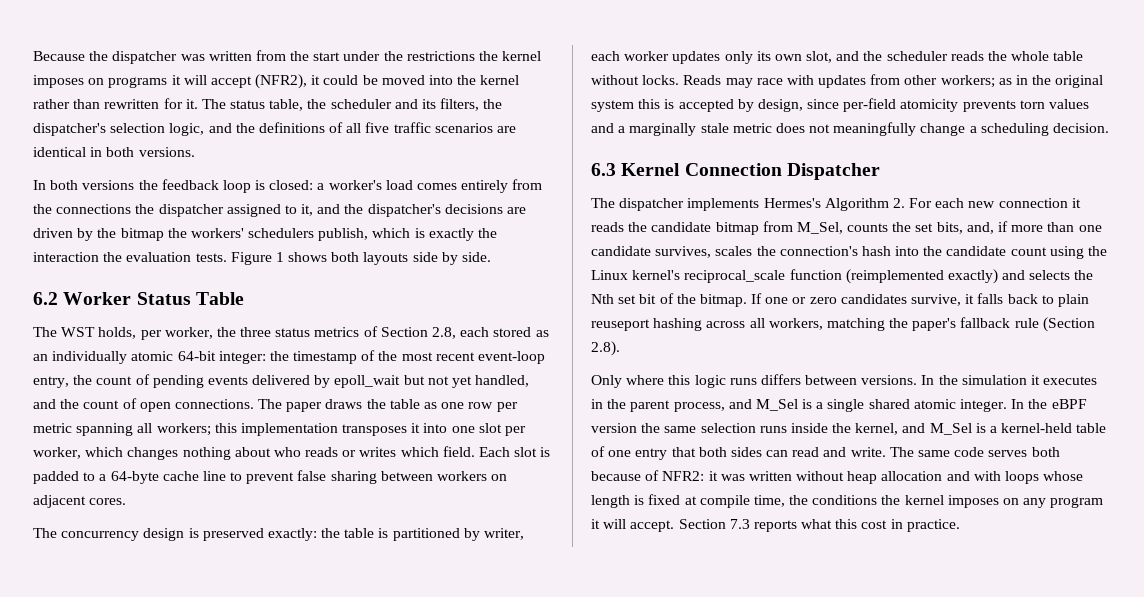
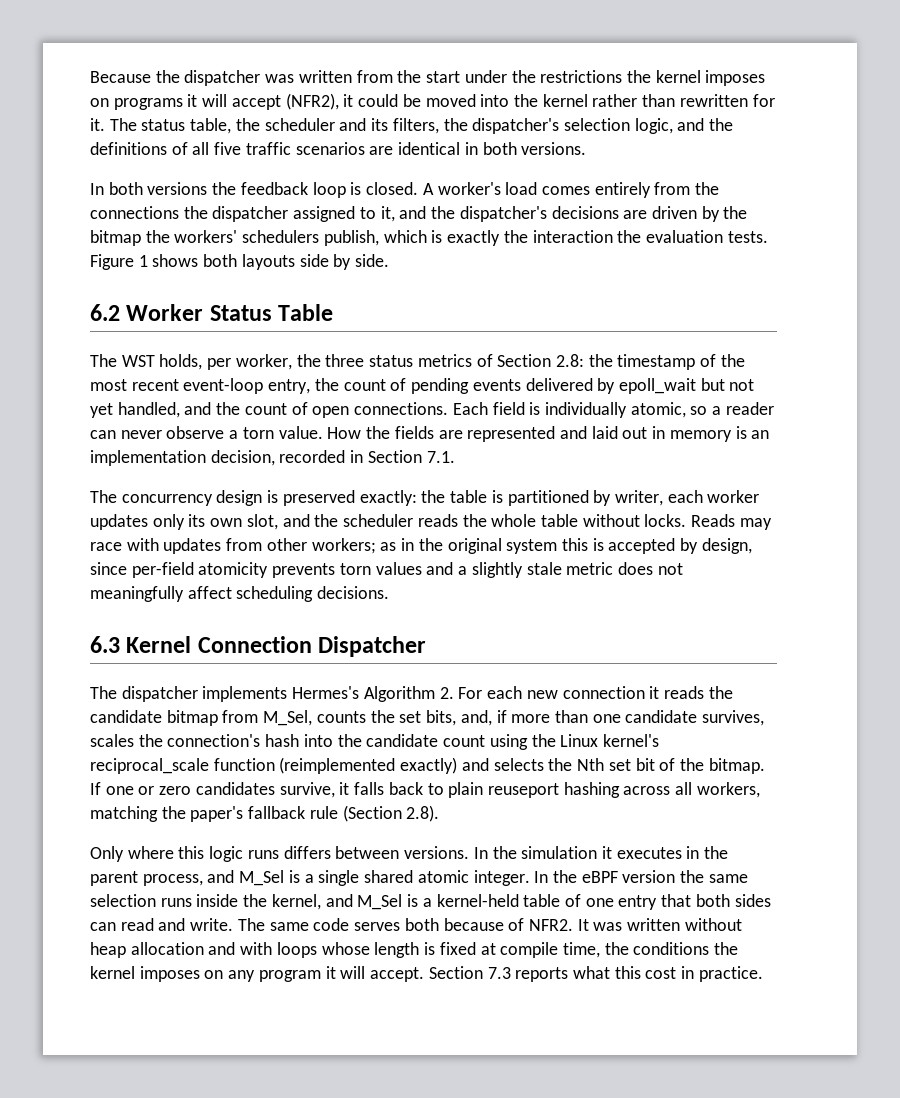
- In both versions the feedback loop is closed: a worker's load comes entirely from the connections the dispatcher assigned to it, and the dispatcher's decisions are driven by the bitmap the workers' schedulers publish, which is exactly the interaction the evaluation tests.
+ In both versions the feedback loop is closed. A worker's load comes entirely from the connections the dispatcher assigned to it, and the dispatcher's decisions are driven by the bitmap the workers' schedulers publish, which is exactly the interaction the evaluation tests.
- The WST holds, per worker, the three status metrics of Section 2.8, each stored as an individually atomic 64-bit integer: the timestamp of the most recent event-loop entry, the count of pending events delivered by epoll_wait but not yet handled, and the count of open connections.
+ The WST holds, per worker, the three status metrics of Section 2.8: the timestamp of the most recent event-loop entry, the count of pending events delivered by epoll_wait but not yet handled, and the count of open connections.
- The paper draws the table as one row per metric spanning all workers; this implementation transposes it into one slot per worker, which changes nothing about who reads or writes which field. Each slot is padded to a 64-byte cache line to prevent false sharing between workers on adjacent cores.
+ Each field is individually atomic, so a reader can never observe a torn value. How the fields are represented and laid out in memory is an implementation decision, recorded in Section 7.1.
- Reads may race with updates from other workers; as in the original system this is accepted by design, since per-field atomicity prevents torn values and a marginally stale metric does not meaningfully change a scheduling decision.
+ Reads may race with updates from other workers; as in the original system this is accepted by design, since per-field atomicity prevents torn values and a slightly stale metric does not meaningfully affect scheduling decisions.
- The same code serves both because of NFR2: it was written without heap allocation and with loops whose length is fixed at compile time, the conditions the kernel imposes on any program it will accept.
+ The same code serves both because of NFR2. It was written without heap allocation and with loops whose length is fixed at compile time, the conditions the kernel imposes on any program it will accept.

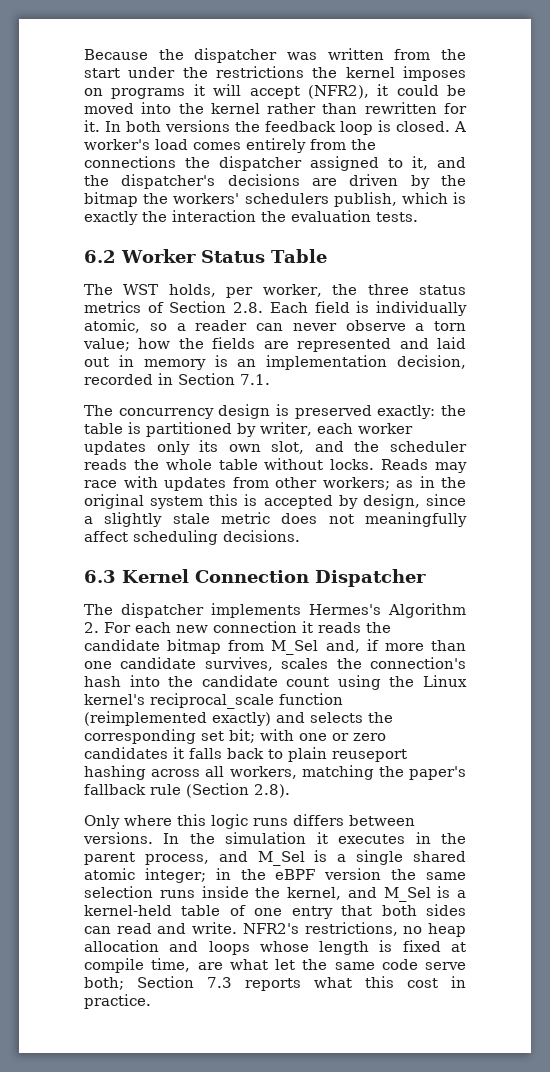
- Because the dispatcher was written from the start under the restrictions the kernel imposes on programs it will accept (NFR2), it could be moved into the kernel rather than rewritten for it. The status table, the scheduler and its filters, the dispatcher's selection logic, and the definitions of all five traffic scenarios are identical in both versions.
- In both versions the feedback loop is closed.
+ Because the dispatcher was written from the start under the restrictions the kernel imposes on programs it will accept (NFR2), it could be moved into the kernel rather than rewritten for it. In both versions the feedback loop is closed.
- Figure 1 shows both layouts side by side.
- The WST holds, per worker, the three status metrics of Section 2.8: the timestamp of the most recent event-loop entry, the count of pending events delivered by epoll_wait but not yet handled, and the count of open connections. Each field is individually atomic, so a reader can never observe a torn value. How the fields are represented and laid out in memory is an implementation decision, recorded in Section 7.1.
+ The WST holds, per worker, the three status metrics of Section 2.8. Each field is individually atomic, so a reader can never observe a torn value; how the fields are represented and laid out in memory is an implementation decision, recorded in Section 7.1.
- Reads may race with updates from other workers; as in the original system this is accepted by design, since per-field atomicity prevents torn values and a slightly stale metric does not meaningfully affect scheduling decisions.
+ Reads may race with updates from other workers; as in the original system this is accepted by design, since a slightly stale metric does not meaningfully affect scheduling decisions.
- The dispatcher implements Hermes's Algorithm 2. For each new connection it reads the candidate bitmap from M_Sel, counts the set bits, and, if more than one candidate survives, scales the connection's hash into the candidate count using the Linux kernel's reciprocal_scale function (reimplemented exactly) and selects the Nth set bit of the bitmap. If one or zero candidates survive, it falls back to plain reuseport hashing across all workers, matching the paper's fallback rule (Section 2.8).
+ The dispatcher implements Hermes's Algorithm 2. For each new connection it reads the candidate bitmap from M_Sel and, if more than one candidate survives, scales the connection's hash into the candidate count using the Linux kernel's reciprocal_scale function (reimplemented exactly) and selects the corresponding set bit; with one or zero candidates it falls back to plain reuseport hashing across all workers, matching the paper's fallback rule (Section 2.8).
- In the simulation it executes in the parent process, and M_Sel is a single shared atomic integer. In the eBPF version the same selection runs inside the kernel, and M_Sel is a kernel-held table of one entry that both sides can read and write.
+ In the simulation it executes in the parent process, and M_Sel is a single shared atomic integer; in the eBPF version the same selection runs inside the kernel, and M_Sel is a kernel-held table of one entry that both sides can read and write.
- The same code serves both because of NFR2. It was written without heap allocation and with loops whose length is fixed at compile time, the conditions the kernel imposes on any program it will accept. Section 7.3 reports what this cost in practice.
+ NFR2's restrictions, no heap allocation and loops whose length is fixed at compile time, are what let the same code serve both; Section 7.3 reports what this cost in practice.

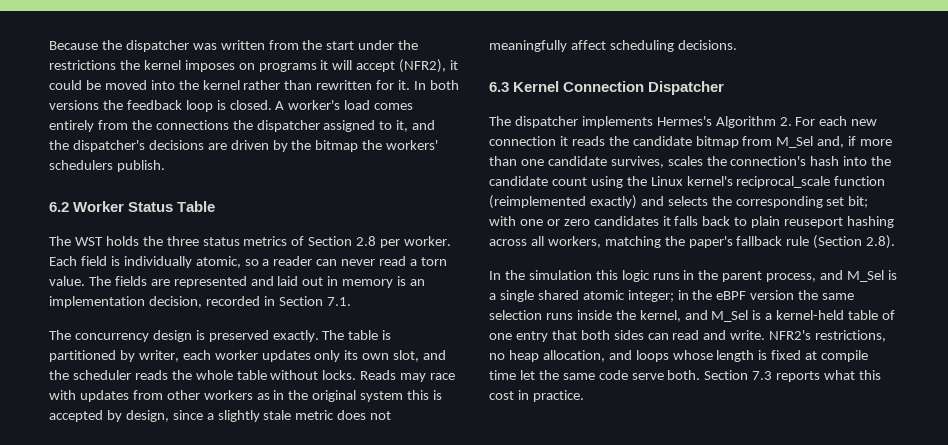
- A worker's load comes entirely from the connections the dispatcher assigned to it, and the dispatcher's decisions are driven by the bitmap the workers' schedulers publish, which is exactly the interaction the evaluation tests.
+ A worker's load comes entirely from the connections the dispatcher assigned to it, and the dispatcher's decisions are driven by the bitmap the workers' schedulers publish.
- The WST holds, per worker, the three status metrics of Section 2.8. Each field is individually atomic, so a reader can never observe a torn value; how the fields are represented and laid out in memory is an implementation decision, recorded in Section 7.1.
+ The WST holds the three status metrics of Section 2.8 per worker. Each field is individually atomic, so a reader can never read a torn value. The fields are represented and laid out in memory is an implementation decision, recorded in Section 7.1.
- The concurrency design is preserved exactly: the table is partitioned by writer, each worker updates only its own slot, and the scheduler reads the whole table without locks.
+ The concurrency design is preserved exactly. The table is partitioned by writer, each worker updates only its own slot, and the scheduler reads the whole table without locks.
- Reads may race with updates from other workers; as in the original system this is accepted by design, since a slightly stale metric does not meaningfully affect scheduling decisions.
+ Reads may race with updates from other workers as in the original system this is accepted by design, since a slightly stale metric does not meaningfully affect scheduling decisions.
- Only where this logic runs differs between versions. In the simulation it executes in the parent process, and M_Sel is a single shared atomic integer; in the eBPF version the same selection runs inside the kernel, and M_Sel is a kernel-held table of one entry that both sides can read and write.
+ In the simulation this logic runs in the parent process, and M_Sel is a single shared atomic integer; in the eBPF version the same selection runs inside the kernel, and M_Sel is a kernel-held table of one entry that both sides can read and write.
- NFR2's restrictions, no heap allocation and loops whose length is fixed at compile time, are what let the same code serve both; Section 7.3 reports what this cost in practice.
+ NFR2's restrictions, no heap allocation, and loops whose length is fixed at compile time let the same code serve both. Section 7.3 reports what this cost in practice.

